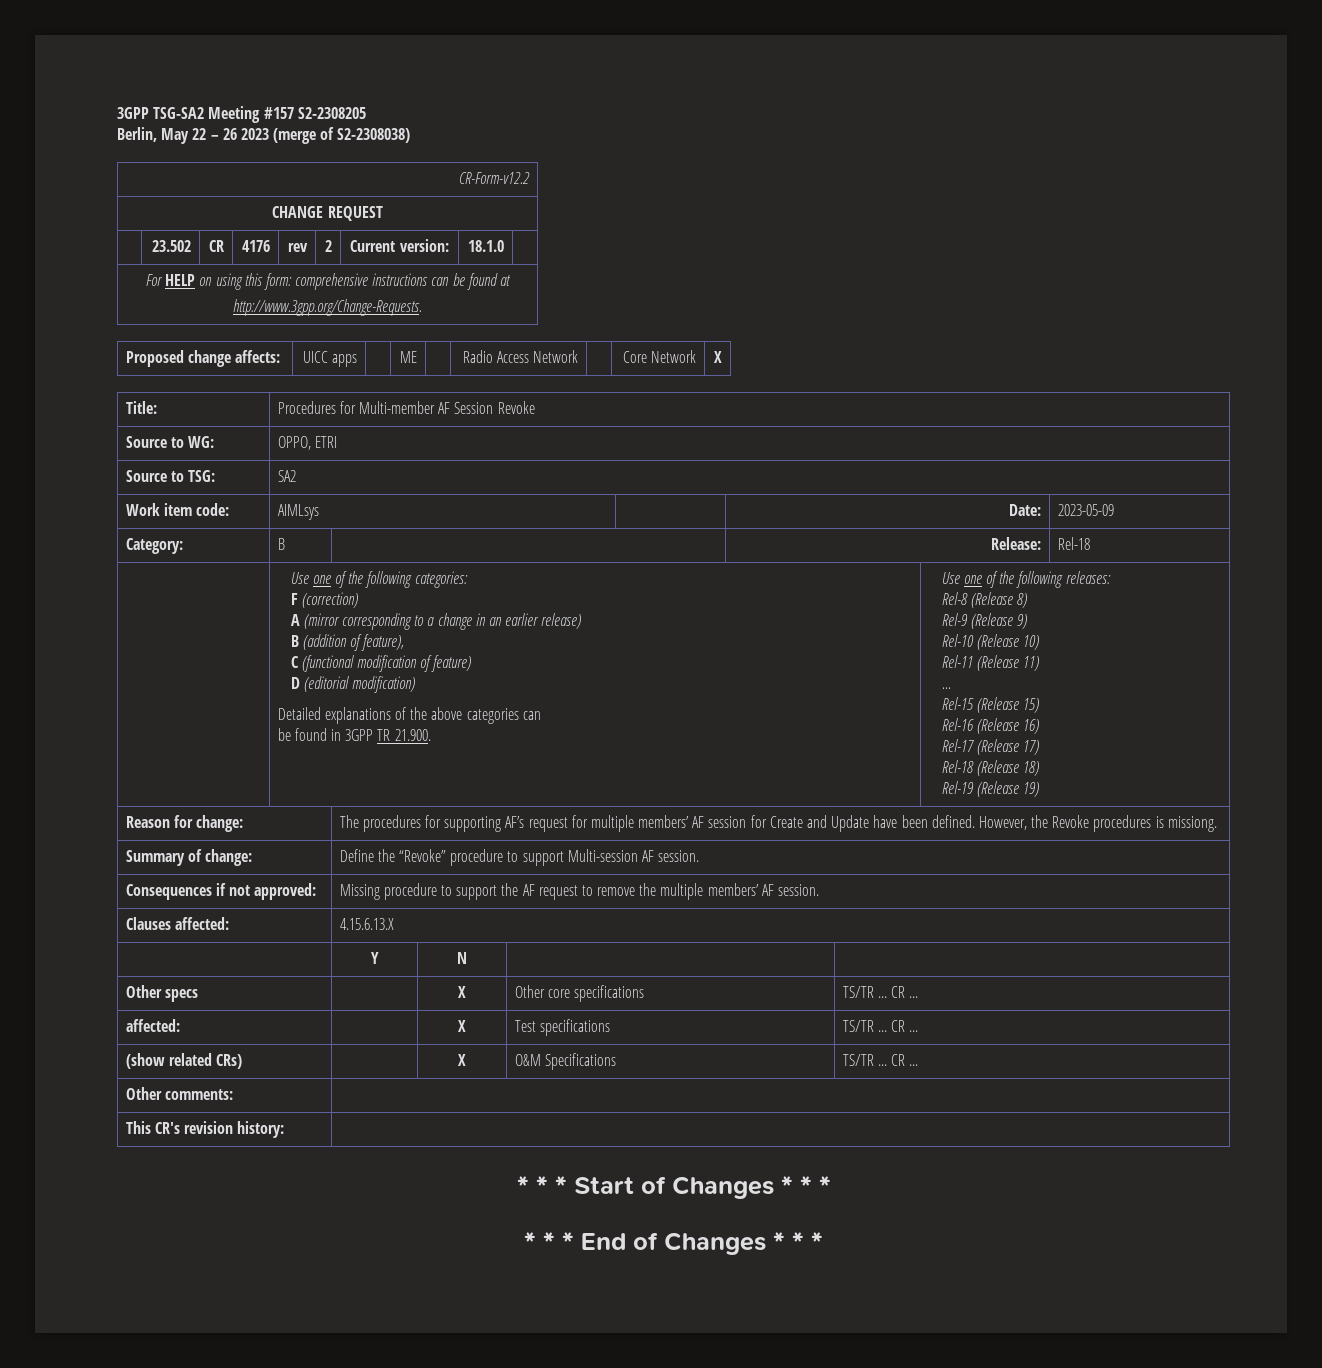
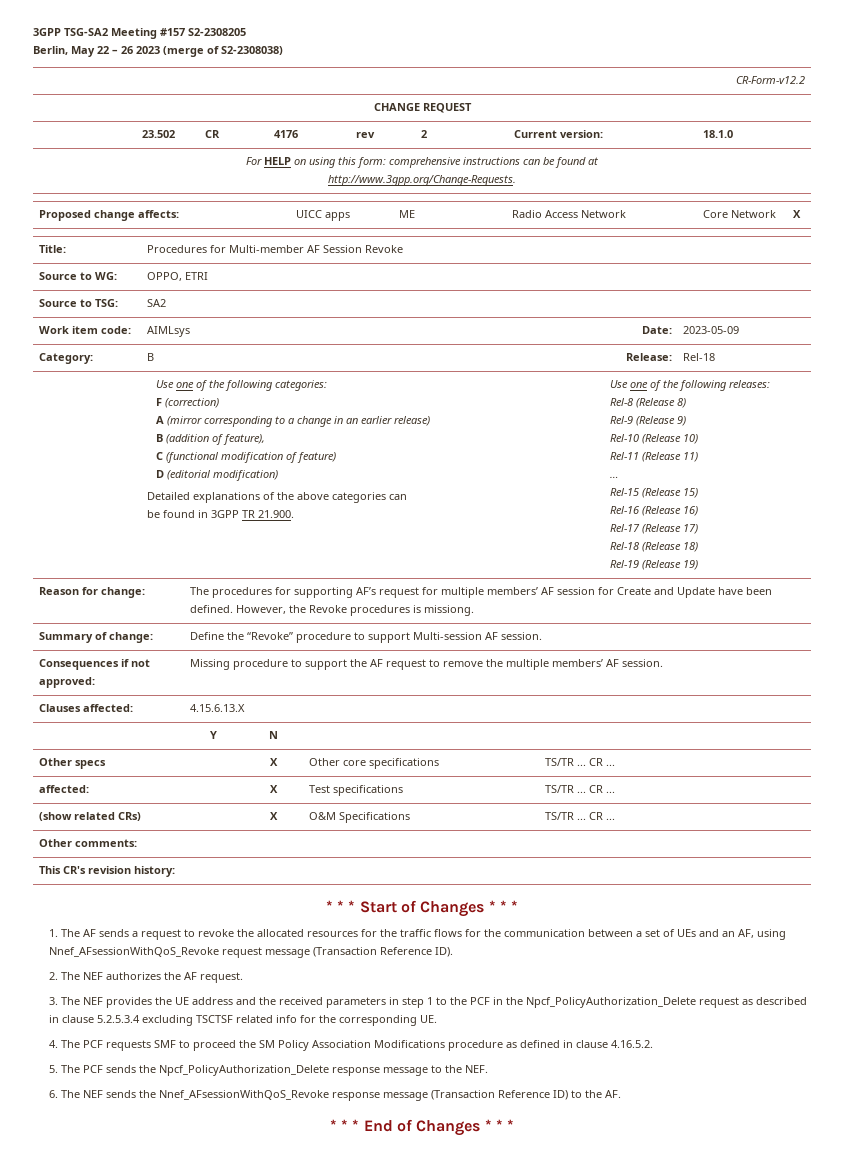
+ 1. The AF sends a request to revoke the allocated resources for the traffic flows for the communication between a set of UEs and an AF, using Nnef_AFsessionWithQoS_Revoke request message (Transaction Reference ID).
+ 2. The NEF authorizes the AF request.
+ 3. The NEF provides the UE address and the received parameters in step 1 to the PCF in the Npcf_PolicyAuthorization_Delete request as described in clause 5.2.5.3.4 excluding TSCTSF related info for the corresponding UE.
+ 4. The PCF requests SMF to proceed the SM Policy Association Modifications procedure as defined in clause 4.16.5.2.
+ 5. The PCF sends the Npcf_PolicyAuthorization_Delete response message to the NEF.
+ 6. The NEF sends the Nnef_AFsessionWithQoS_Revoke response message (Transaction Reference ID) to the AF.

